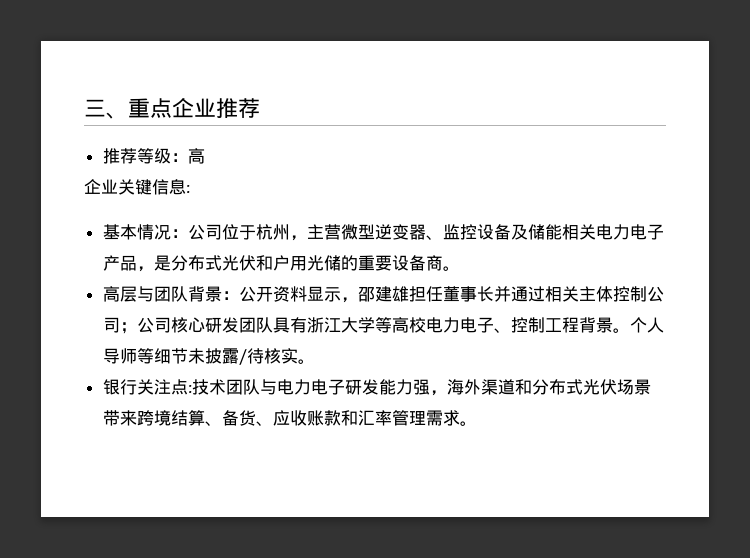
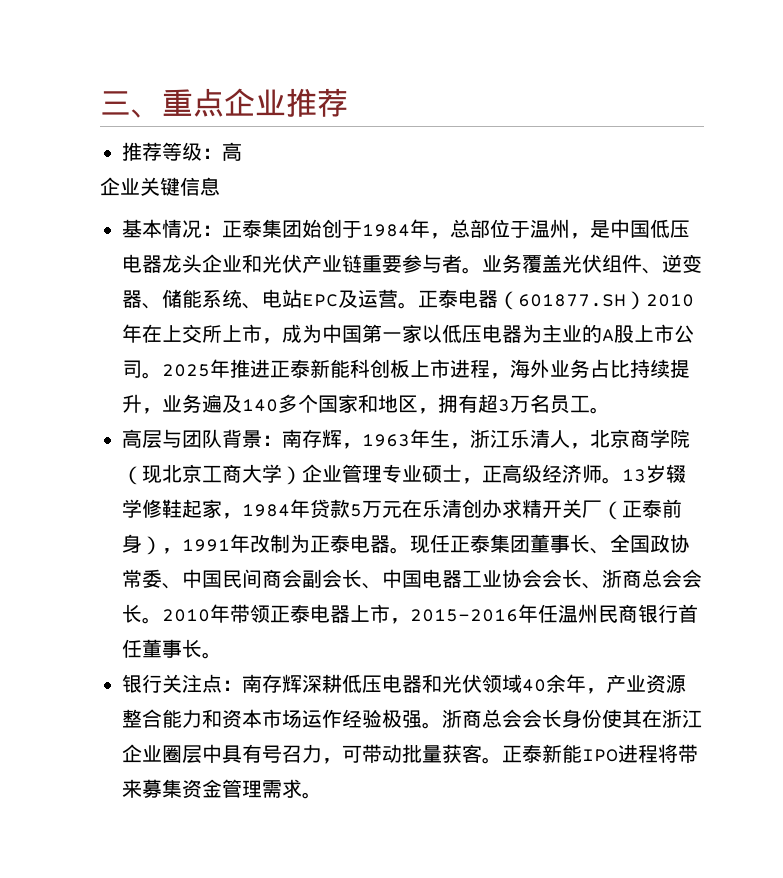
- 企业关键信息:
+ 企业关键信息
- 基本情况：公司位于杭州，主营微型逆变器、监控设备及储能相关电力电子产品，是分布式光伏和户用光储的重要设备商。
+ 基本情况：正泰集团始创于1984年，总部位于温州，是中国低压电器龙头企业和光伏产业链重要参与者。业务覆盖光伏组件、逆变器、储能系统、电站EPC及运营。正泰电器（601877.SH）2010年在上交所上市，成为中国第一家以低压电器为主业的A股上市公司。2025年推进正泰新能科创板上市进程，海外业务占比持续提升，业务遍及140多个国家和地区，拥有超3万名员工。
- 高层与团队背景：公开资料显示，邵建雄担任董事长并通过相关主体控制公司；公司核心研发团队具有浙江大学等高校电力电子、控制工程背景。个人导师等细节未披露/待核实。
- 银行关注点:技术团队与电力电子研发能力强，海外渠道和分布式光伏场景带来跨境结算、备货、应收账款和汇率管理需求。
+ 高层与团队背景：南存辉，1963年生，浙江乐清人，北京商学院（现北京工商大学）企业管理专业硕士，正高级经济师。13岁辍学修鞋起家，1984年贷款5万元在乐清创办求精开关厂（正泰前身），1991年改制为正泰电器。现任正泰集团董事长、全国政协常委、中国民间商会副会长、中国电器工业协会会长、浙商总会会长。2010年带领正泰电器上市，2015-2016年任温州民商银行首任董事长。
+ 银行关注点：南存辉深耕低压电器和光伏领域40余年，产业资源整合能力和资本市场运作经验极强。浙商总会会长身份使其在浙江企业圈层中具有号召力，可带动批量获客。正泰新能IPO进程将带来募集资金管理需求。

